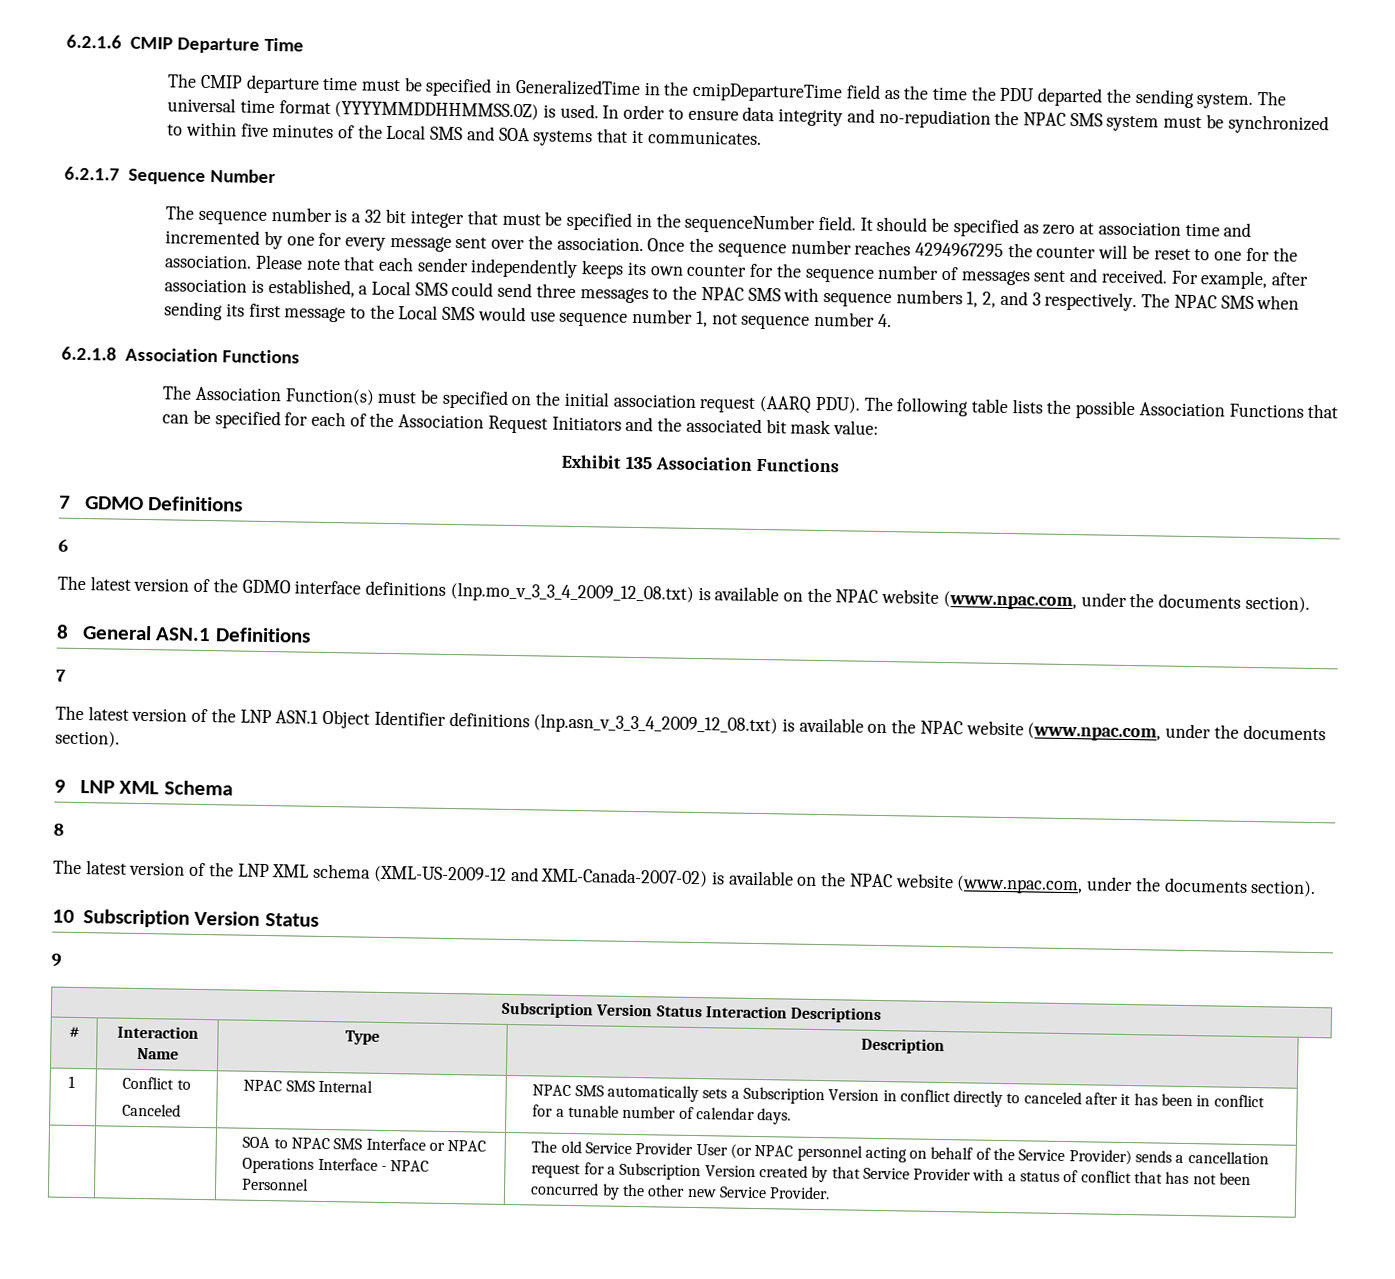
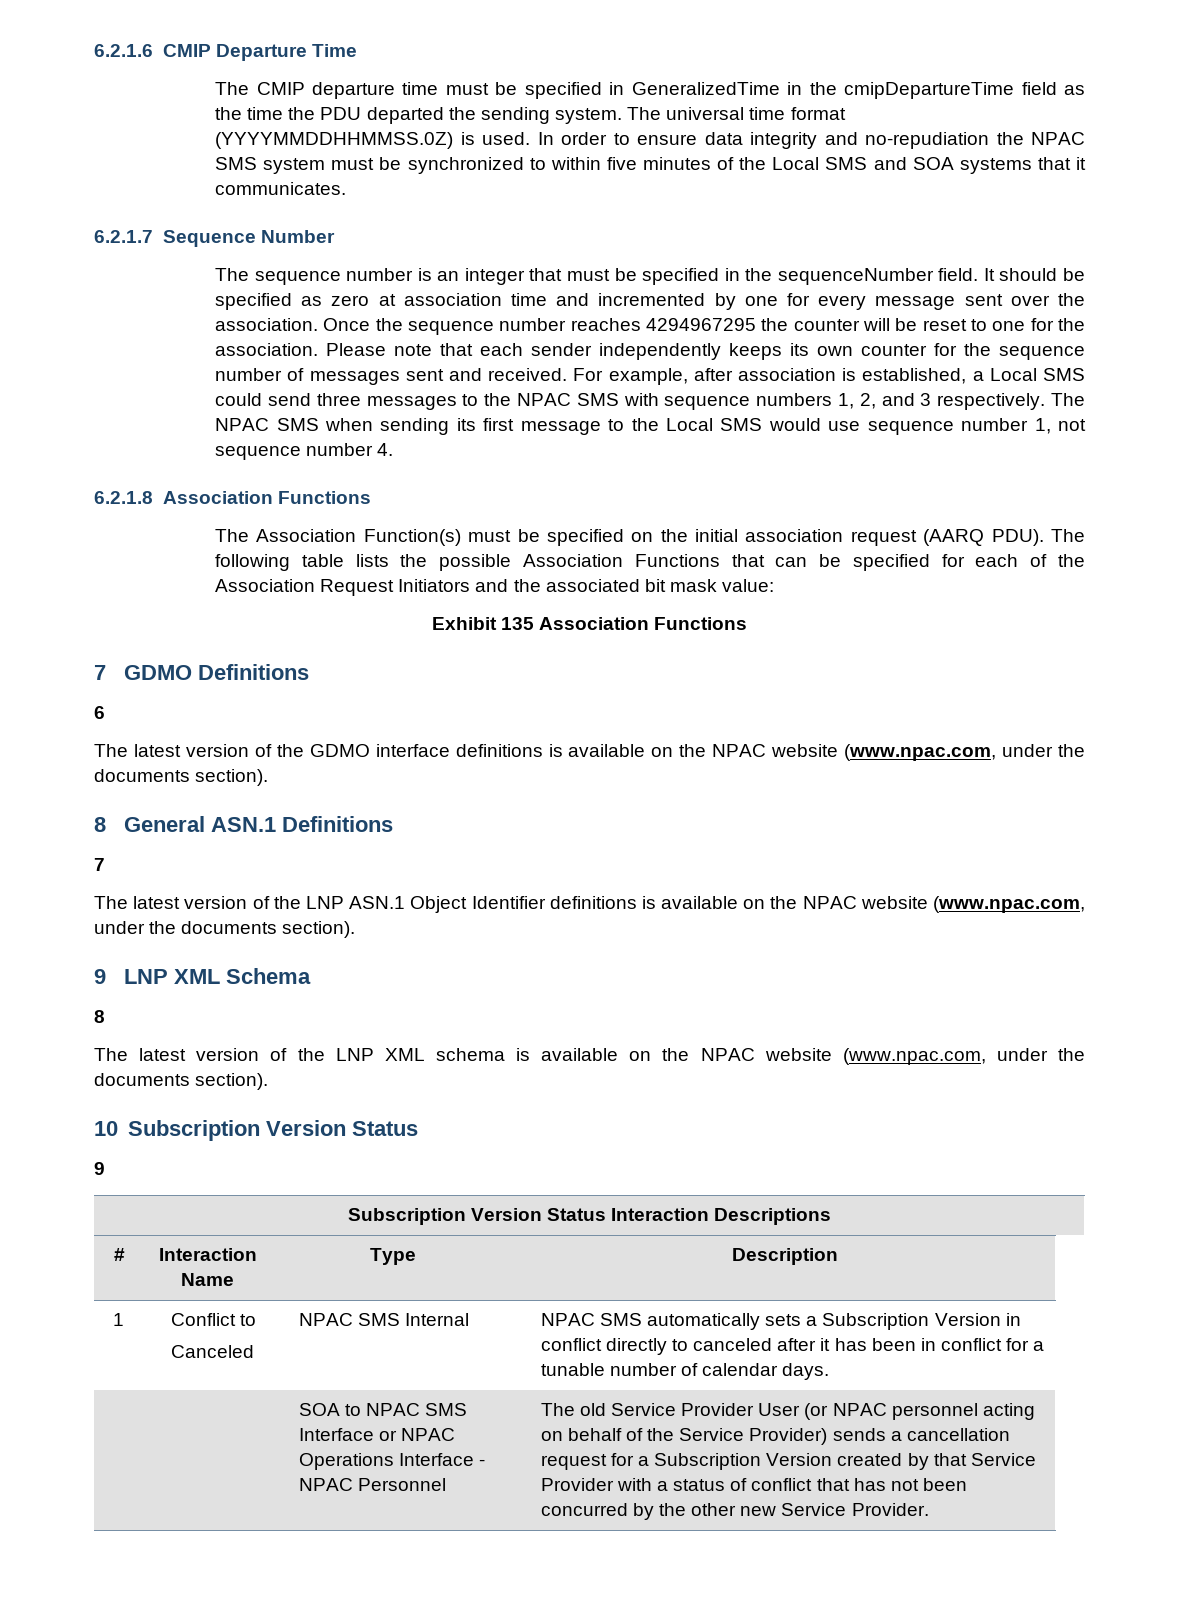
- The sequence number is a 32 bit integer that must be specified in the sequenceNumber field.
+ The sequence number is an integer that must be specified in the sequenceNumber field.
- The latest version of the GDMO interface definitions (lnp.mo_v_3_3_4_2009_12_08.txt) is available on the NPAC website (www.npac.com, under the documents section).
+ The latest version of the GDMO interface definitions is available on the NPAC website (www.npac.com, under the documents section).
- The latest version of the LNP ASN.1 Object Identifier definitions (lnp.asn_v_3_3_4_2009_12_08.txt) is available on the NPAC website (www.npac.com, under the documents section).
+ The latest version of the LNP ASN.1 Object Identifier definitions is available on the NPAC website (www.npac.com, under the documents section).
- The latest version of the LNP XML schema (XML-US-2009-12 and XML-Canada-2007-02) is available on the NPAC website (www.npac.com, under the documents section).
+ The latest version of the LNP XML schema is available on the NPAC website (www.npac.com, under the documents section).

